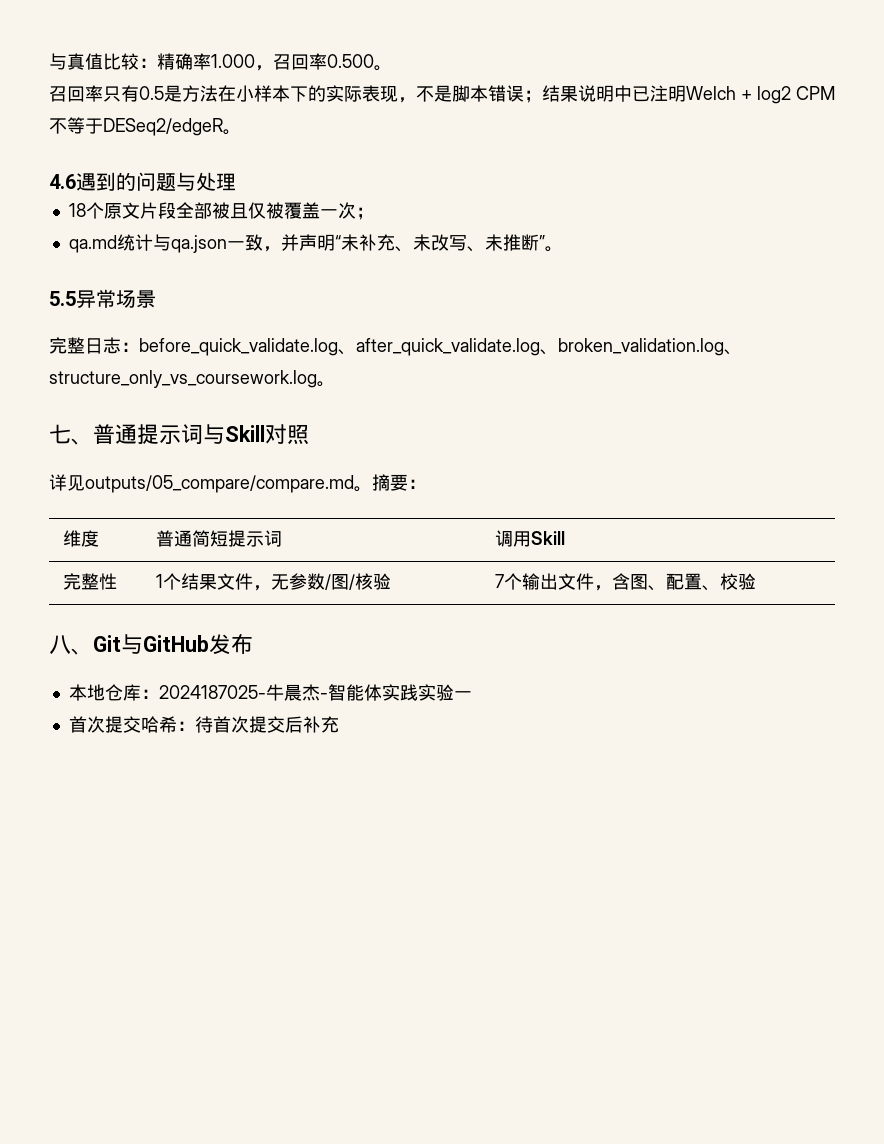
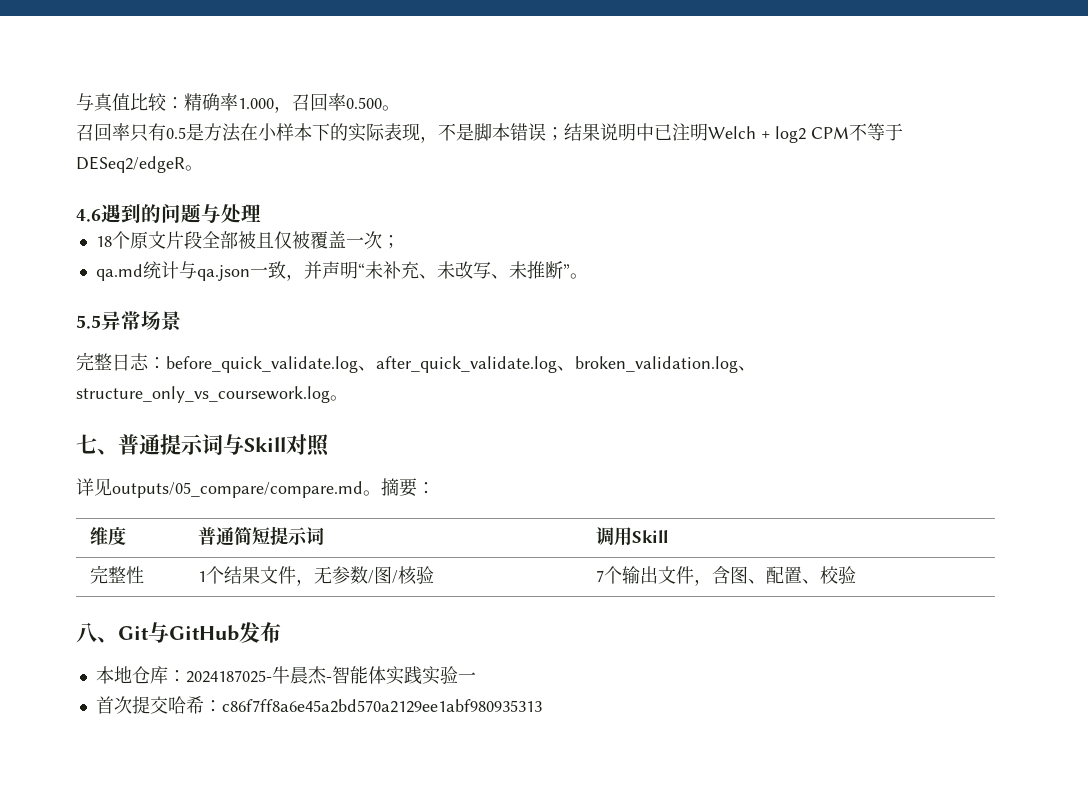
- 首次提交哈希：待首次提交后补充
+ 首次提交哈希：c86f7ff8a6e45a2bd570a2129ee1abf980935313

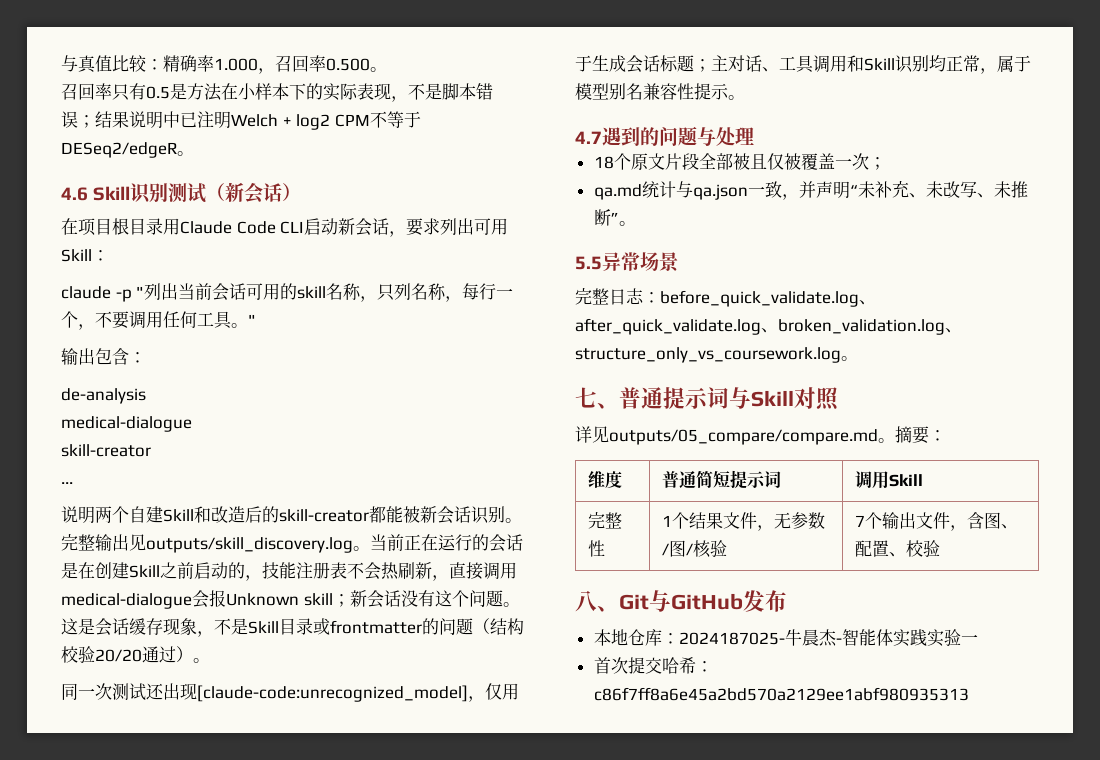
- 4.6遇到的问题与处理
+ 4.6 Skill识别测试（新会话）
+ 在项目根目录用Claude Code CLI启动新会话，要求列出可用Skill：
+ claude -p "列出当前会话可用的skill名称，只列名称，每行一个，不要调用任何工具。"
+ 输出包含：
+ de-analysis
+ medical-dialogue
+ skill-creator
+ ...
+ 说明两个自建Skill和改造后的skill-creator都能被新会话识别。完整输出见outputs/skill_discovery.log。当前正在运行的会话是在创建Skill之前启动的，技能注册表不会热刷新，直接调用medical-dialogue会报Unknown skill；新会话没有这个问题。这是会话缓存现象，不是Skill目录或frontmatter的问题（结构校验20/20通过）。
+ 同一次测试还出现[claude-code:unrecognized_model]，仅用于生成会话标题；主对话、工具调用和Skill识别均正常，属于模型别名兼容性提示。
+ 4.7遇到的问题与处理

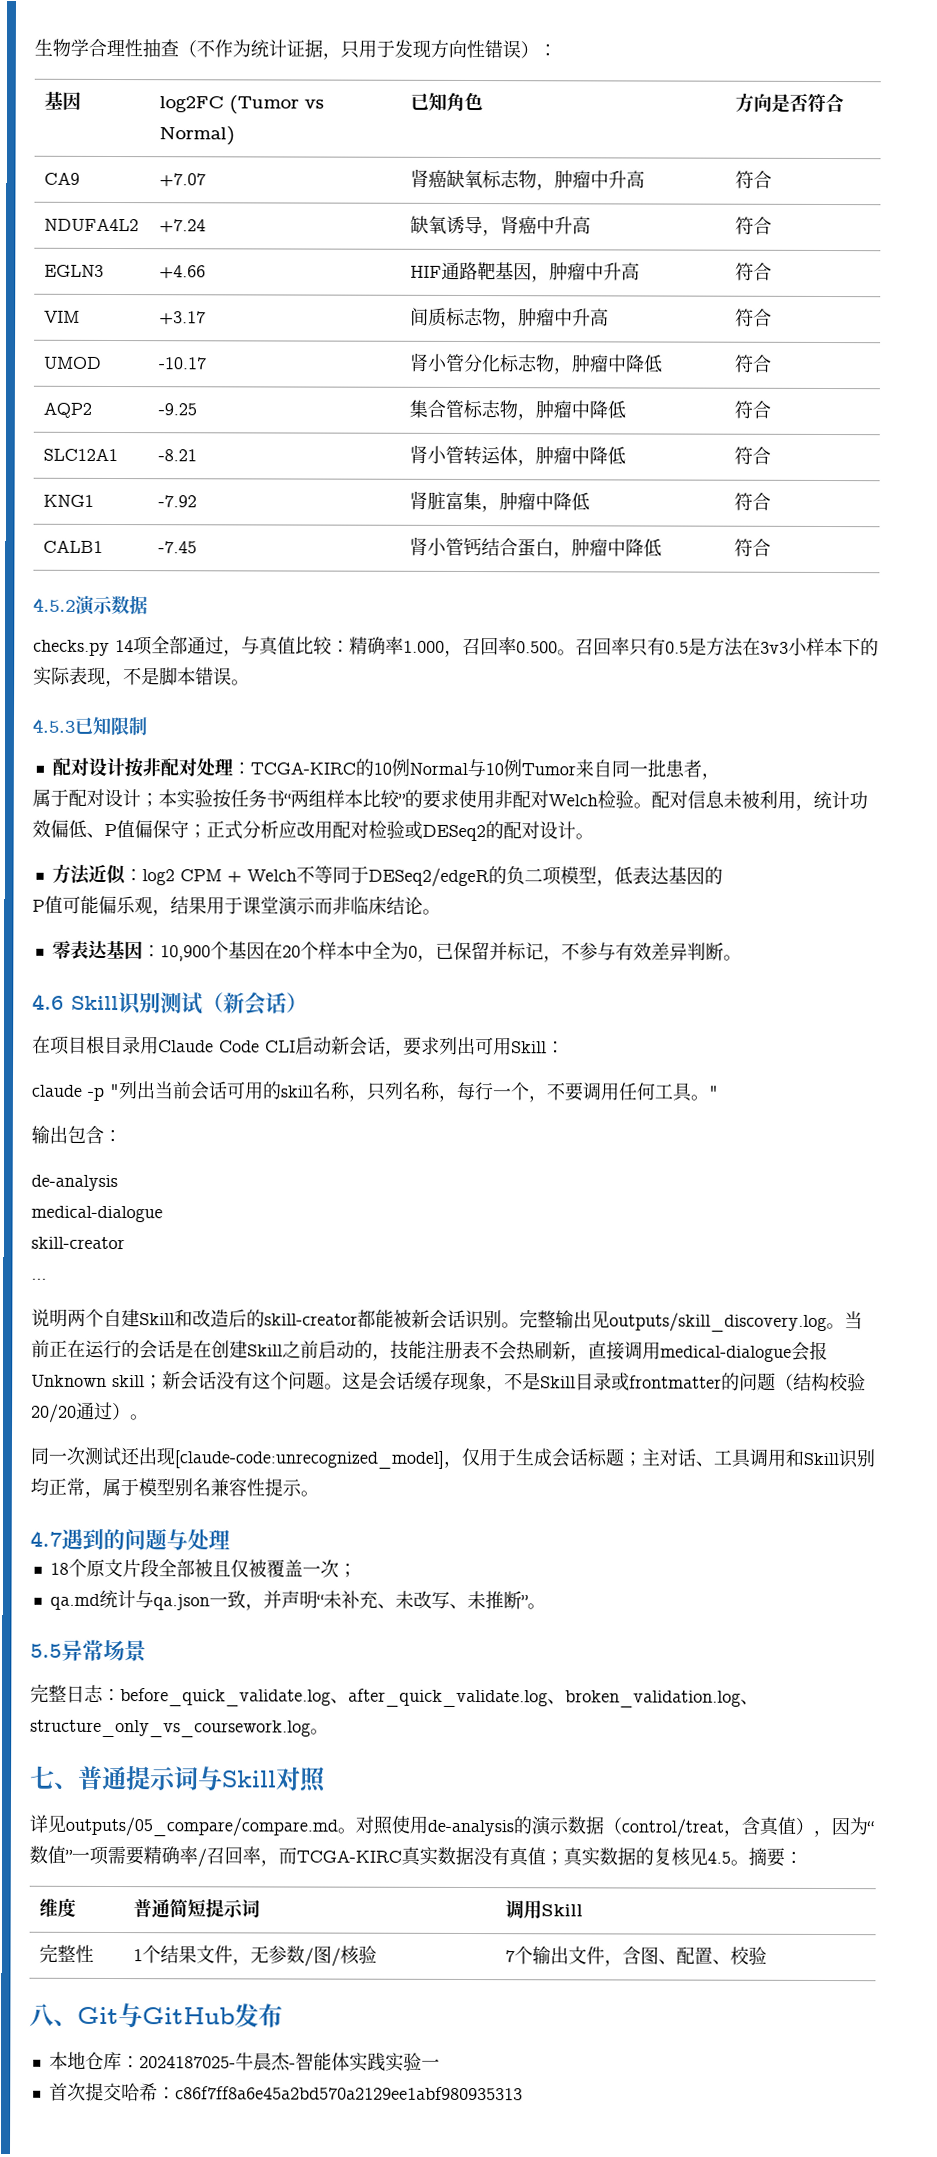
- 与真值比较：精确率1.000，召回率0.500。
- 召回率只有0.5是方法在小样本下的实际表现，不是脚本错误；结果说明中已注明Welch + log2 CPM不等于DESeq2/edgeR。
+ 生物学合理性抽查（不作为统计证据，只用于发现方向性错误）：
+ 基因 | log2FC (Tumor vs Normal) | 已知角色 | 方向是否符合
+ CA9 | +7.07 | 肾癌缺氧标志物，肿瘤中升高 | 符合
+ NDUFA4L2 | +7.24 | 缺氧诱导，肾癌中升高 | 符合
+ EGLN3 | +4.66 | HIF通路靶基因，肿瘤中升高 | 符合
+ VIM | +3.17 | 间质标志物，肿瘤中升高 | 符合
+ UMOD | -10.17 | 肾小管分化标志物，肿瘤中降低 | 符合
+ AQP2 | -9.25 | 集合管标志物，肿瘤中降低 | 符合
+ SLC12A1 | -8.21 | 肾小管转运体，肿瘤中降低 | 符合
+ KNG1 | -7.92 | 肾脏富集，肿瘤中降低 | 符合
+ CALB1 | -7.45 | 肾小管钙结合蛋白，肿瘤中降低 | 符合
+ 4.5.2演示数据
+ checks.py 14项全部通过，与真值比较：精确率1.000，召回率0.500。召回率只有0.5是方法在3v3小样本下的实际表现，不是脚本错误。
+ 4.5.3已知限制
+ 配对设计按非配对处理：TCGA-KIRC的10例Normal与10例Tumor来自同一批患者，
+ 属于配对设计；本实验按任务书“两组样本比较”的要求使用非配对Welch检验。配对信息未被利用，统计功效偏低、P值偏保守；正式分析应改用配对检验或DESeq2的配对设计。
+ 方法近似：log2 CPM + Welch不等同于DESeq2/edgeR的负二项模型，低表达基因的
+ P值可能偏乐观，结果用于课堂演示而非临床结论。
+ 零表达基因：10,900个基因在20个样本中全为0，已保留并标记，不参与有效差异判断。
+ 对照使用de-analysis的演示数据（control/treat，含真值），因为“数值”一项需要精确率/召回率，而TCGA-KIRC真实数据没有真值；真实数据的复核见4.5。

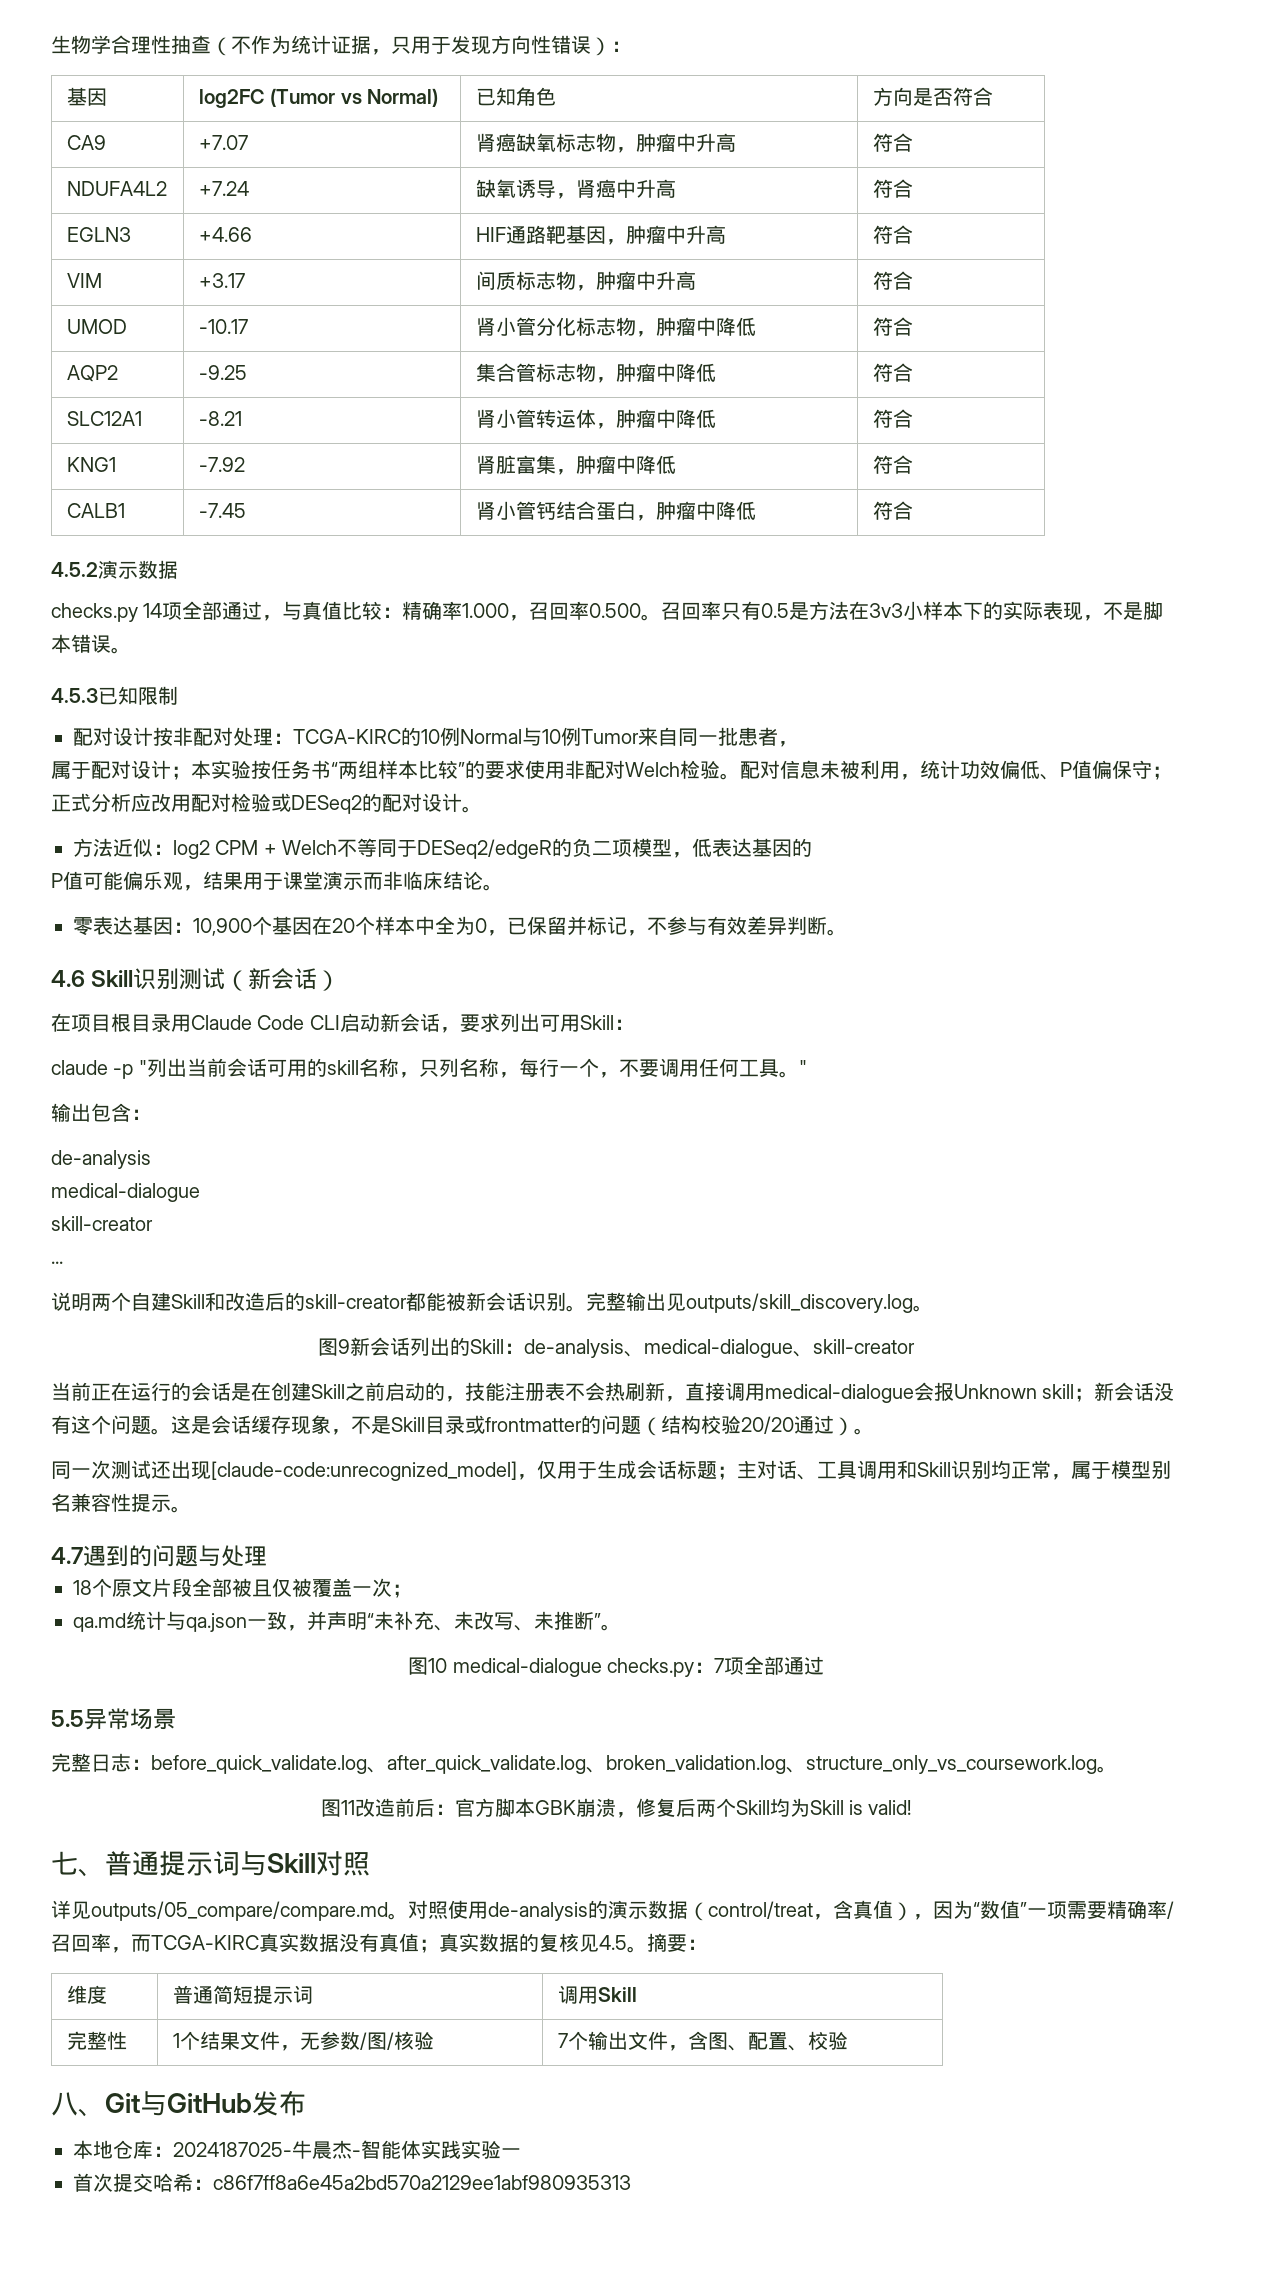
- 完整输出见outputs/skill_discovery.log。当前正在运行的会话是在创建Skill之前启动的，技能注册表不会热刷新，直接调用medical-dialogue会报Unknown skill；新会话没有这个问题。
+ 完整输出见outputs/skill_discovery.log。
+ 图9新会话列出的Skill：de-analysis、medical-dialogue、skill-creator
+ 当前正在运行的会话是在创建Skill之前启动的，技能注册表不会热刷新，直接调用medical-dialogue会报Unknown skill；新会话没有这个问题。
+ 图10 medical-dialogue checks.py：7项全部通过
+ 图11改造前后：官方脚本GBK崩溃，修复后两个Skill均为Skill is valid!

